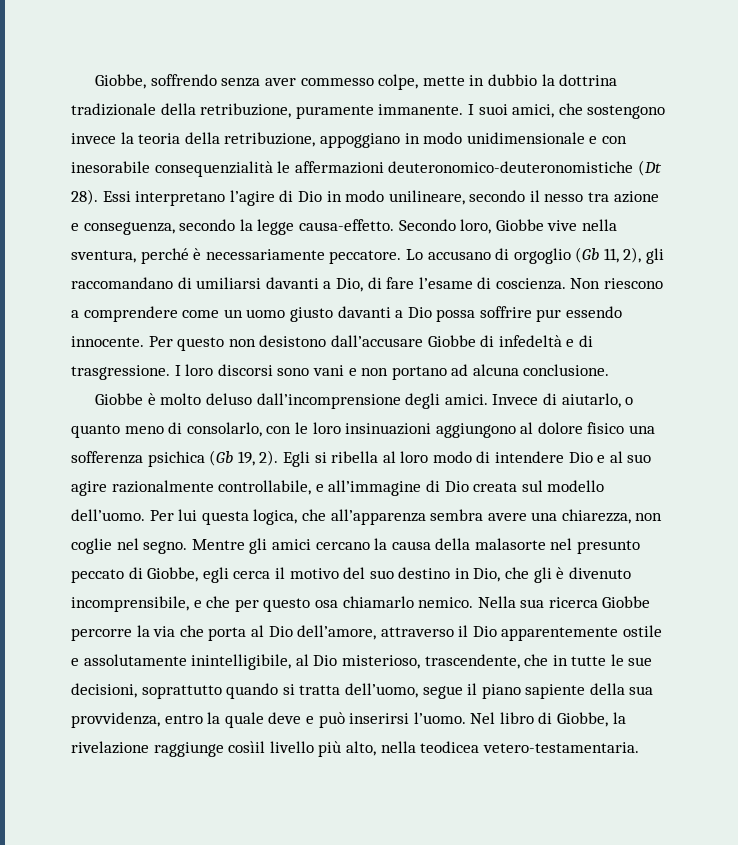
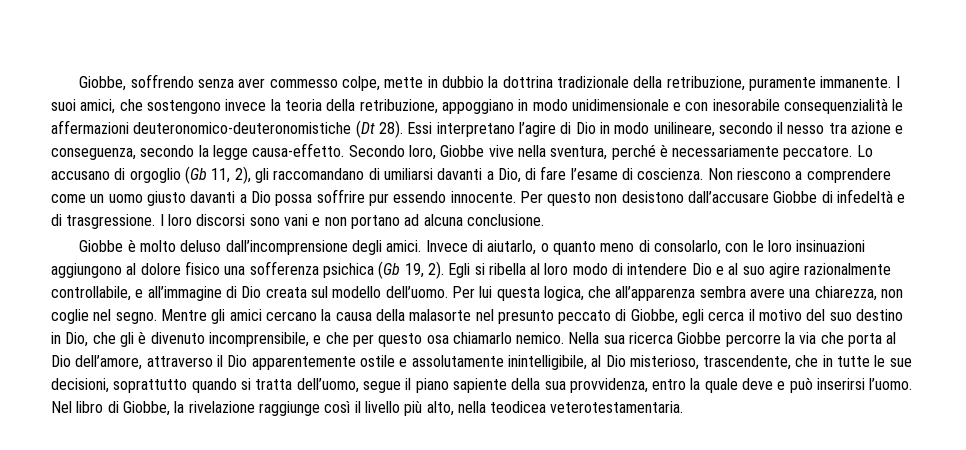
- Nel libro di Giobbe, la rivelazione raggiunge cosìil livello più alto, nella teodicea vetero-testamentaria.
+ Nel libro di Giobbe, la rivelazione raggiunge così il livello più alto, nella teodicea veterotestamentaria.

